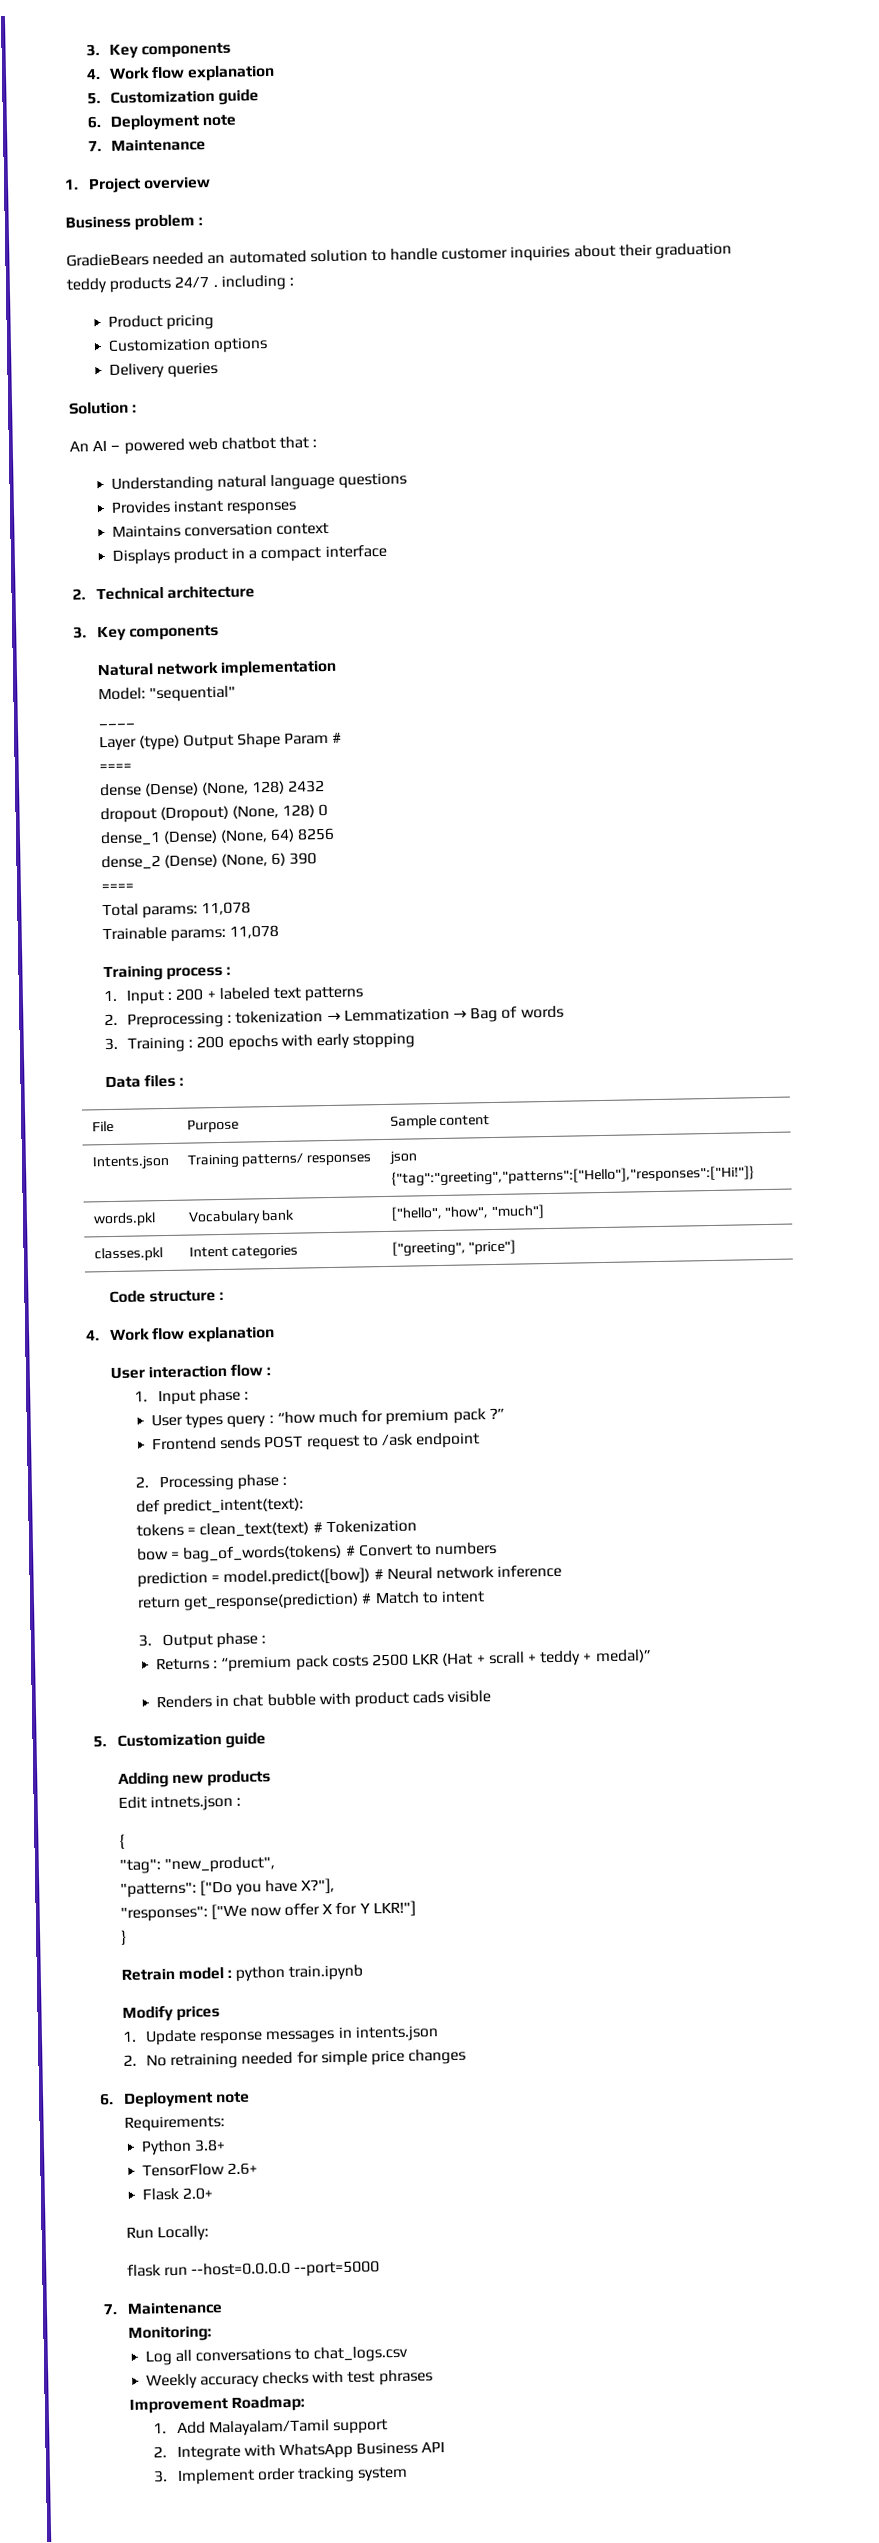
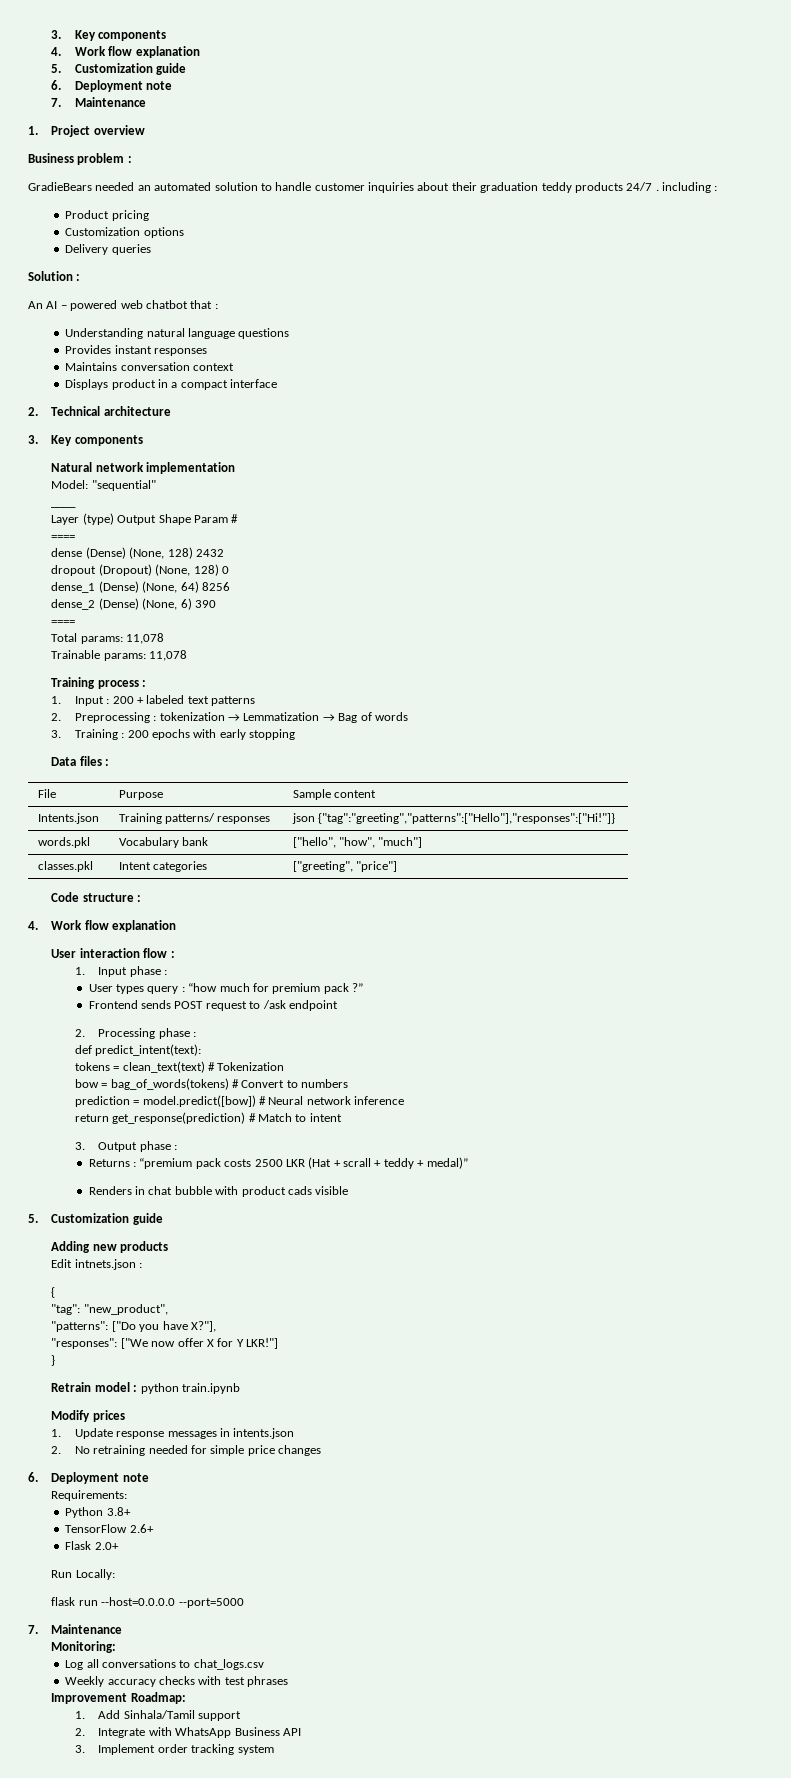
- 1. Add Malayalam/Tamil support
+ 1. Add Sinhala/Tamil support

